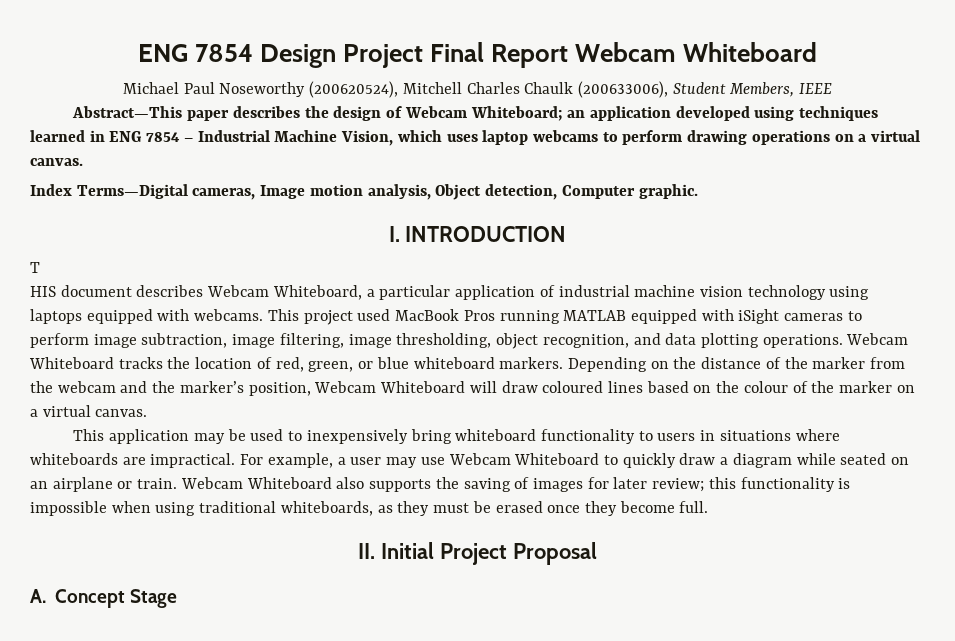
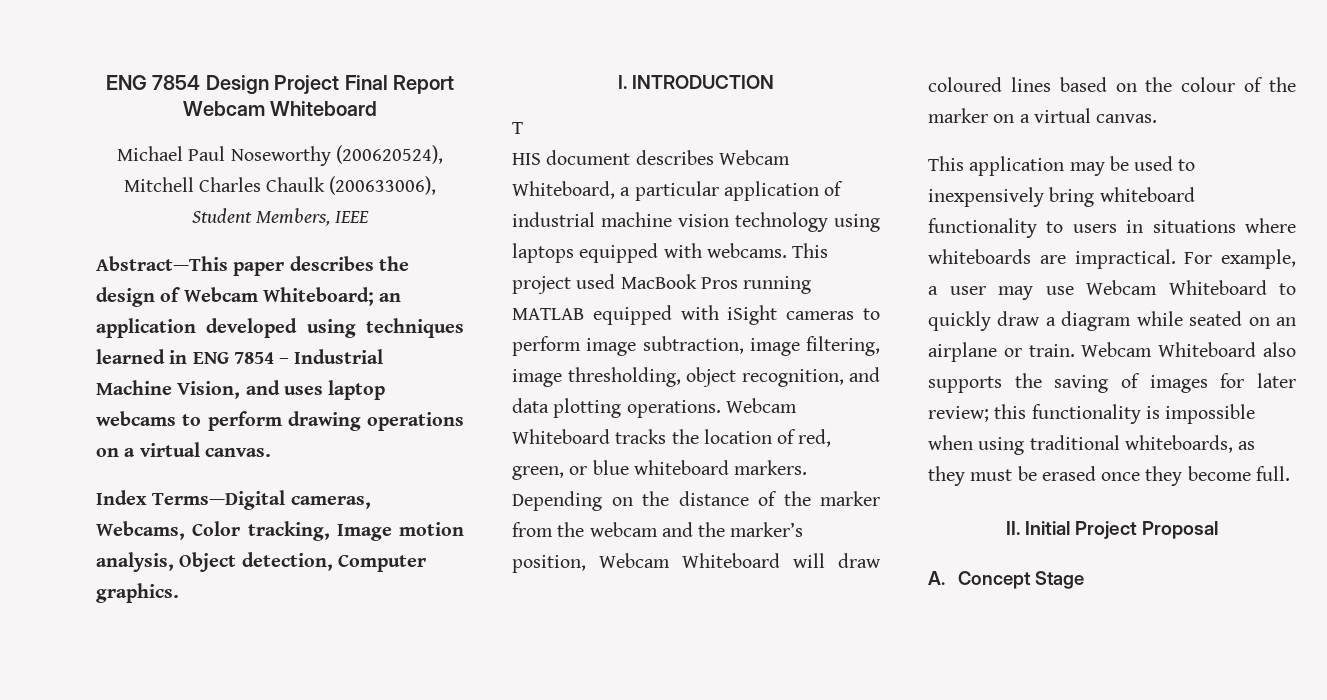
- Abstract—This paper describes the design of Webcam Whiteboard; an application developed using techniques learned in ENG 7854 – Industrial Machine Vision, which uses laptop webcams to perform drawing operations on a virtual canvas.
+ Abstract—This paper describes the design of Webcam Whiteboard; an application developed using techniques learned in ENG 7854 – Industrial Machine Vision, and uses laptop webcams to perform drawing operations on a virtual canvas.
- Index Terms—Digital cameras, Image motion analysis, Object detection, Computer graphic.
+ Index Terms—Digital cameras, Webcams, Color tracking, Image motion analysis, Object detection, Computer graphics.

